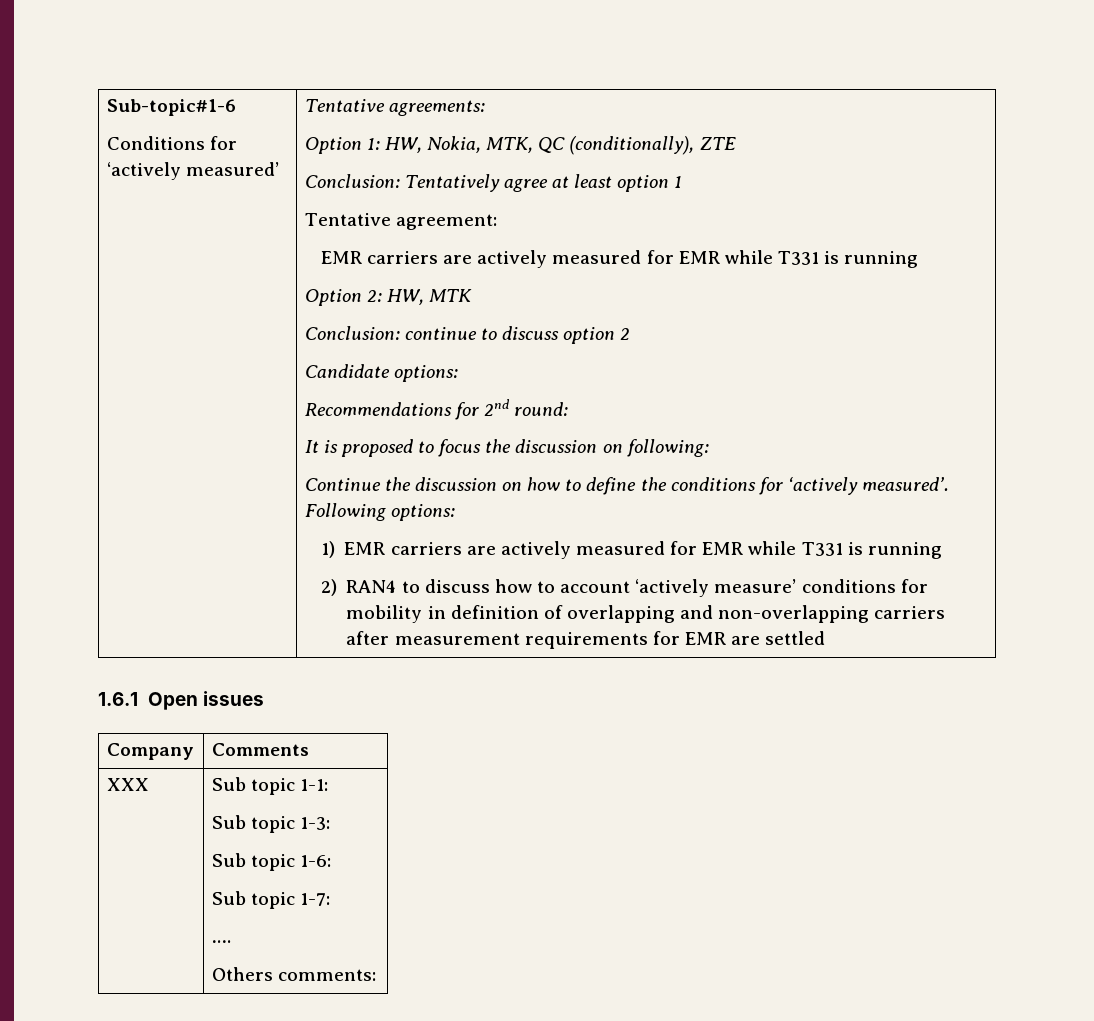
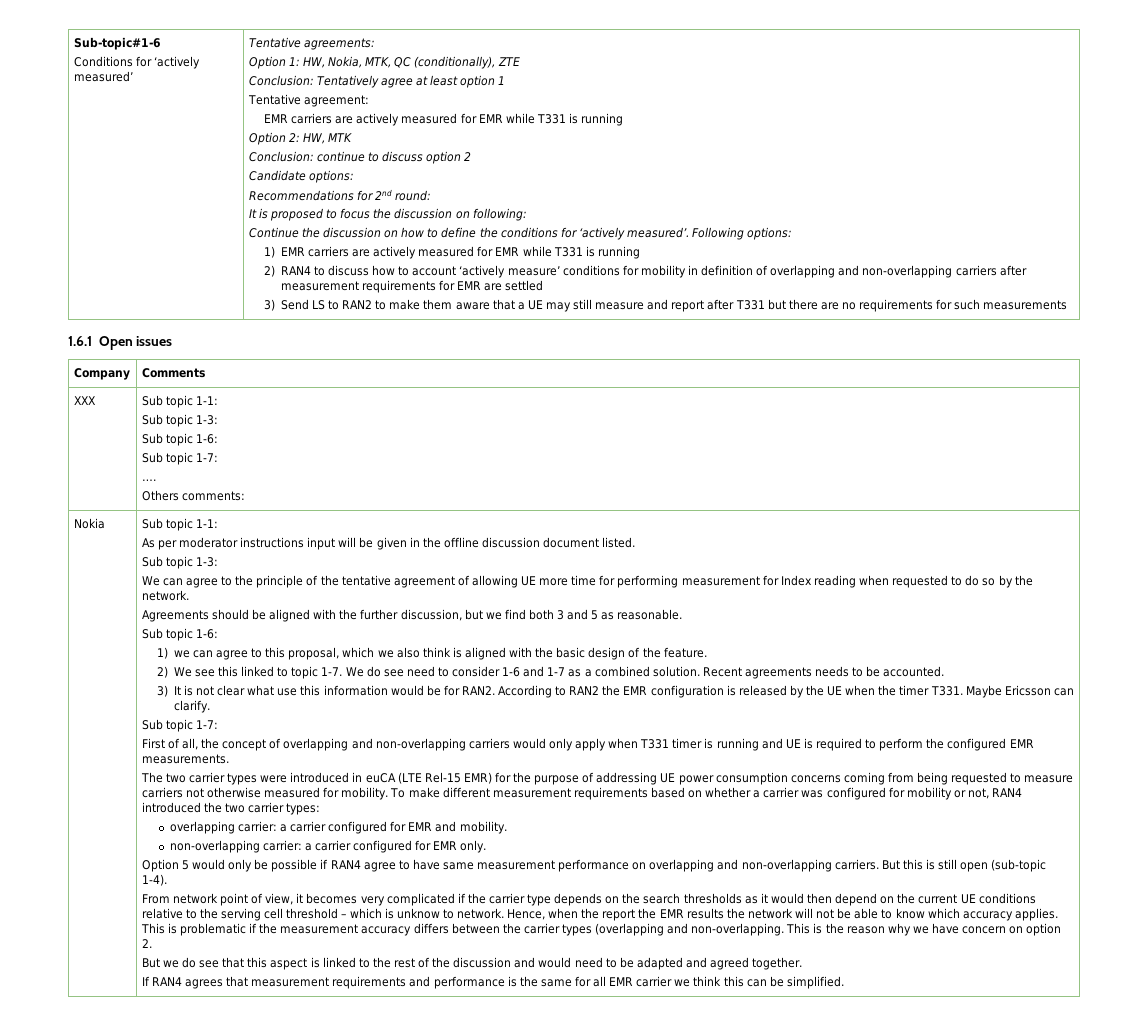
+ 3) Send LS to RAN2 to make them aware that a UE may still measure and report after T331 but there are no requirements for such measurements
+ Nokia | Sub topic 1-1:
+ As per moderator instructions input will be given in the offline discussion document listed.
+ Sub topic 1-3:
+ We can agree to the principle of the tentative agreement of allowing UE more time for performing measurement for Index reading when requested to do so by the network.
+ Agreements should be aligned with the further discussion, but we find both 3 and 5 as reasonable.
+ Sub topic 1-6:
+ 1) we can agree to this proposal, which we also think is aligned with the basic design of the feature.
+ 2) We see this linked to topic 1-7. We do see need to consider 1-6 and 1-7 as a combined solution. Recent agreements needs to be accounted.
+ 3) It is not clear what use this information would be for RAN2. According to RAN2 the EMR configuration is released by the UE when the timer T331. Maybe Ericsson can clarify.
+ Sub topic 1-7:
+ First of all, the concept of overlapping and non-overlapping carriers would only apply when T331 timer is running and UE is required to perform the configured EMR measurements.
+ The two carrier types were introduced in euCA (LTE Rel-15 EMR) for the purpose of addressing UE power consumption concerns coming from being requested to measure carriers not otherwise measured for mobility. To make different measurement requirements based on whether a carrier was configured for mobility or not, RAN4 introduced the two carrier types:
+ overlapping carrier: a carrier configured for EMR and mobility.
+ non-overlapping carrier: a carrier configured for EMR only.
+ Option 5 would only be possible if RAN4 agree to have same measurement performance on overlapping and non-overlapping carriers. But this is still open (sub-topic 1-4).
+ From network point of view, it becomes very complicated if the carrier type depends on the search thresholds as it would then depend on the current UE conditions relative to the serving cell threshold – which is unknow to network. Hence, when the report the EMR results the network will not be able to know which accuracy applies. This is problematic if the measurement accuracy differs between the carrier types (overlapping and non-overlapping. This is the reason why we have concern on option 2.
+ But we do see that this aspect is linked to the rest of the discussion and would need to be adapted and agreed together.
+ If RAN4 agrees that measurement requirements and performance is the same for all EMR carrier we think this can be simplified.

